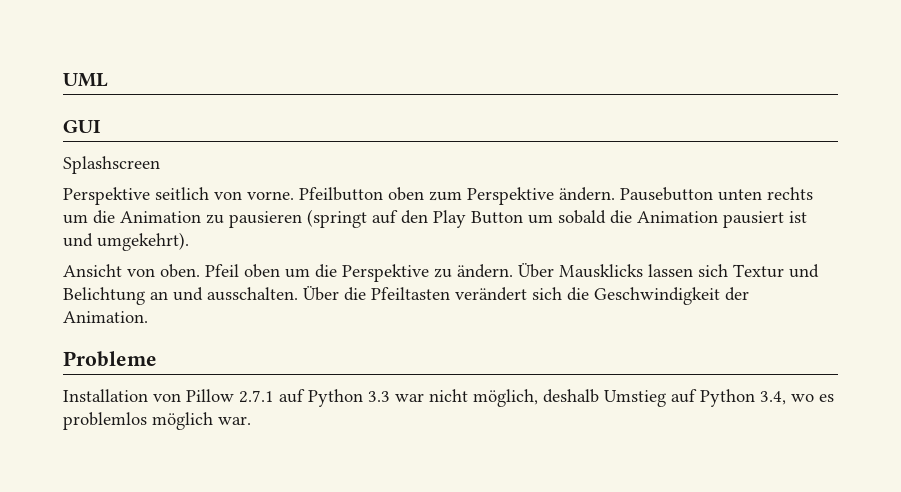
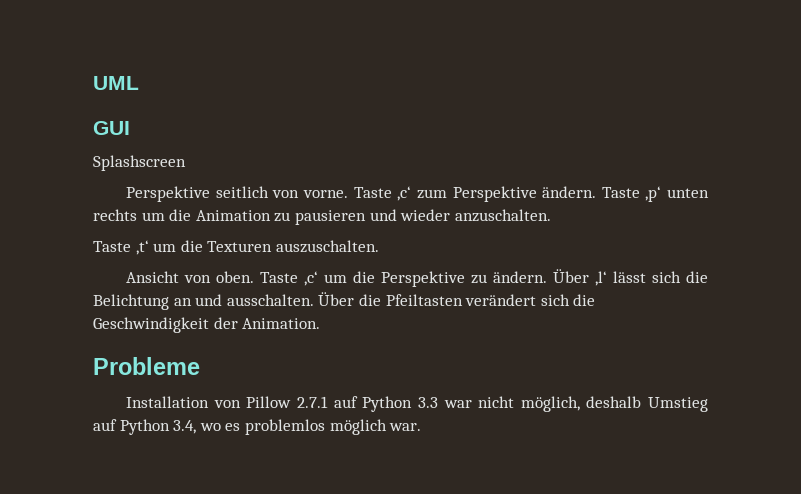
- Pfeilbutton oben zum Perspektive ändern.
+ Taste ‚c‘ zum Perspektive ändern.
- Pausebutton unten rechts um die Animation zu pausieren (springt auf den Play Button um sobald die Animation pausiert ist und umgekehrt).
+ Taste ‚p‘ unten rechts um die Animation zu pausieren und wieder anzuschalten.
+ Taste ‚t‘ um die Texturen auszuschalten.
- Pfeil oben um die Perspektive zu ändern.
+ Taste ‚c‘ um die Perspektive zu ändern.
- Über Mausklicks lassen sich Textur und Belichtung an und ausschalten.
+ Über ‚l‘ lässt sich die Belichtung an und ausschalten.

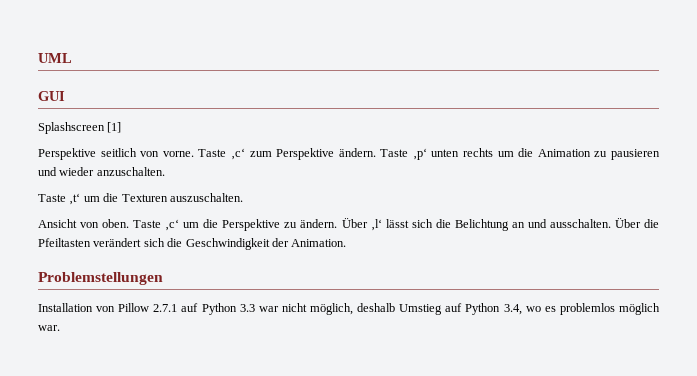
- Splashscreen
+ Splashscreen [1]
- Probleme
+ Problemstellungen

